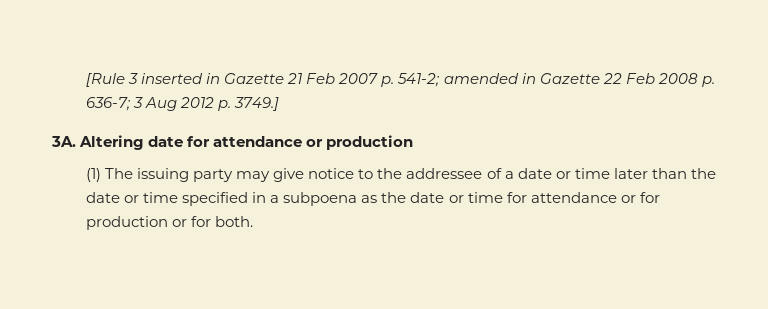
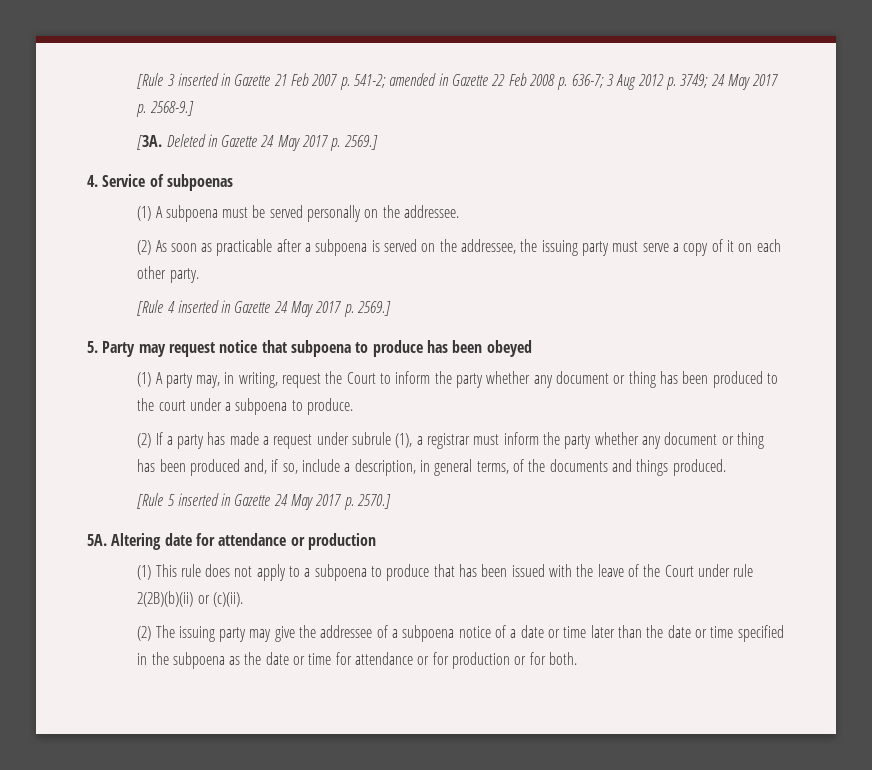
- [Rule 3 inserted in Gazette 21 Feb 2007 p. 541-2; amended in Gazette 22 Feb 2008 p. 636-7; 3 Aug 2012 p. 3749.]
- 3A.
+ [Rule 3 inserted in Gazette 21 Feb 2007 p. 541-2; amended in Gazette 22 Feb 2008 p. 636-7; 3 Aug 2012 p. 3749; 24 May 2017 p. 2568-9.]
+ [3A. Deleted in Gazette 24 May 2017 p. 2569.]
+ 4. Service of subpoenas
+ (1) A subpoena must be served personally on the addressee.
+ (2) As soon as practicable after a subpoena is served on the addressee, the issuing party must serve a copy of it on each other party.
+ [Rule 4 inserted in Gazette 24 May 2017 p. 2569.]
+ 5. Party may request notice that subpoena to produce has been obeyed
+ (1) A party may, in writing, request the Court to inform the party whether any document or thing has been produced to the court under a subpoena to produce.
+ (2) If a party has made a request under subrule (1), a registrar must inform the party whether any document or thing has been produced and, if so, include a description, in general terms, of the documents and things produced.
+ [Rule 5 inserted in Gazette 24 May 2017 p. 2570.]
+ 5A.
- (1) The issuing party may give notice to the addressee of a date or time later than the date or time specified in a subpoena as the date or time for attendance or for production or for both.
+ (1) This rule does not apply to a subpoena to produce that has been issued with the leave of the Court under rule 2(2B)(b)(ii) or (c)(ii).
+ (2) The issuing party may give the addressee of a subpoena notice of a date or time later than the date or time specified in the subpoena as the date or time for attendance or for production or for both.

